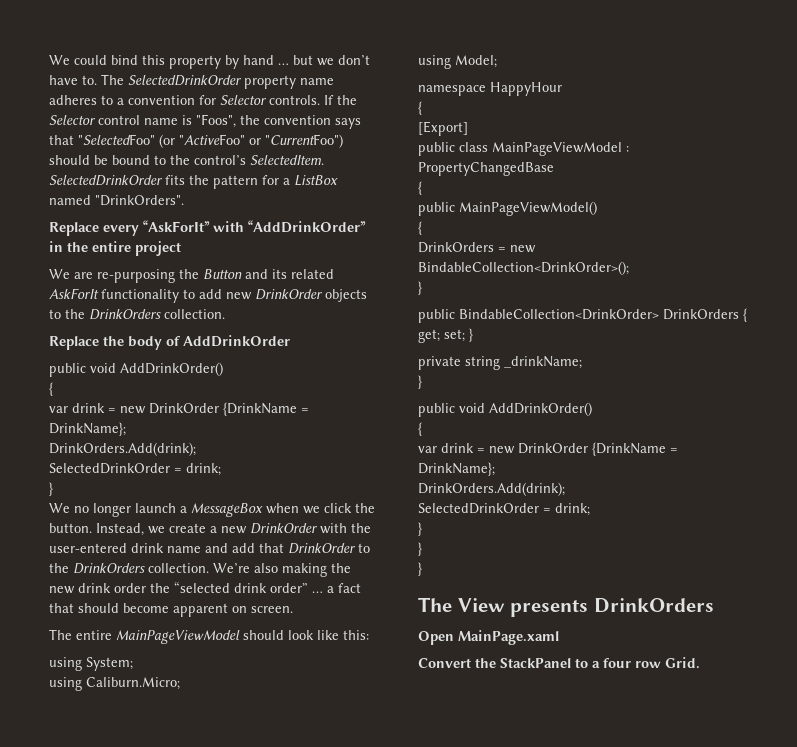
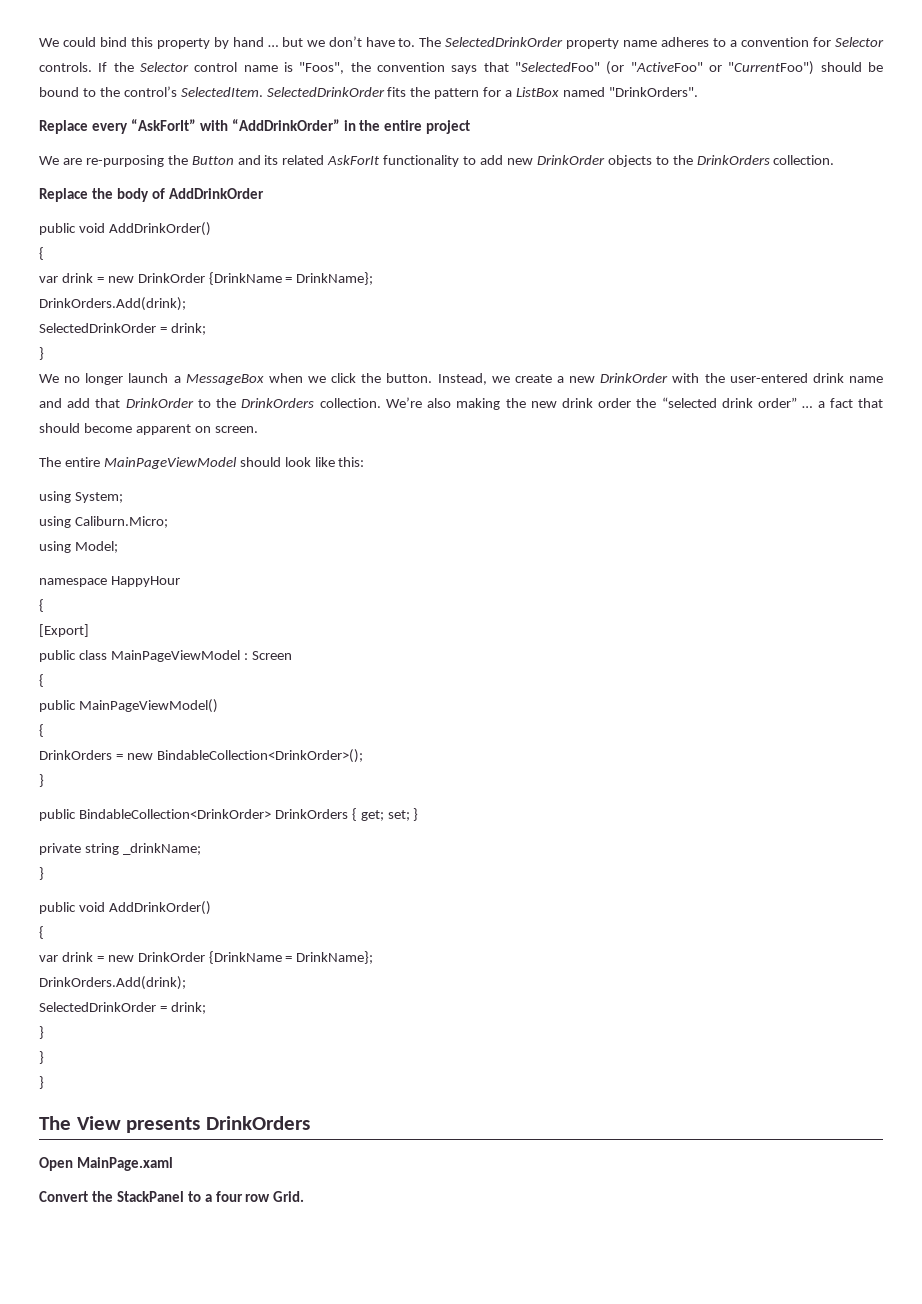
- public class MainPageViewModel : PropertyChangedBase
+ public class MainPageViewModel : Screen

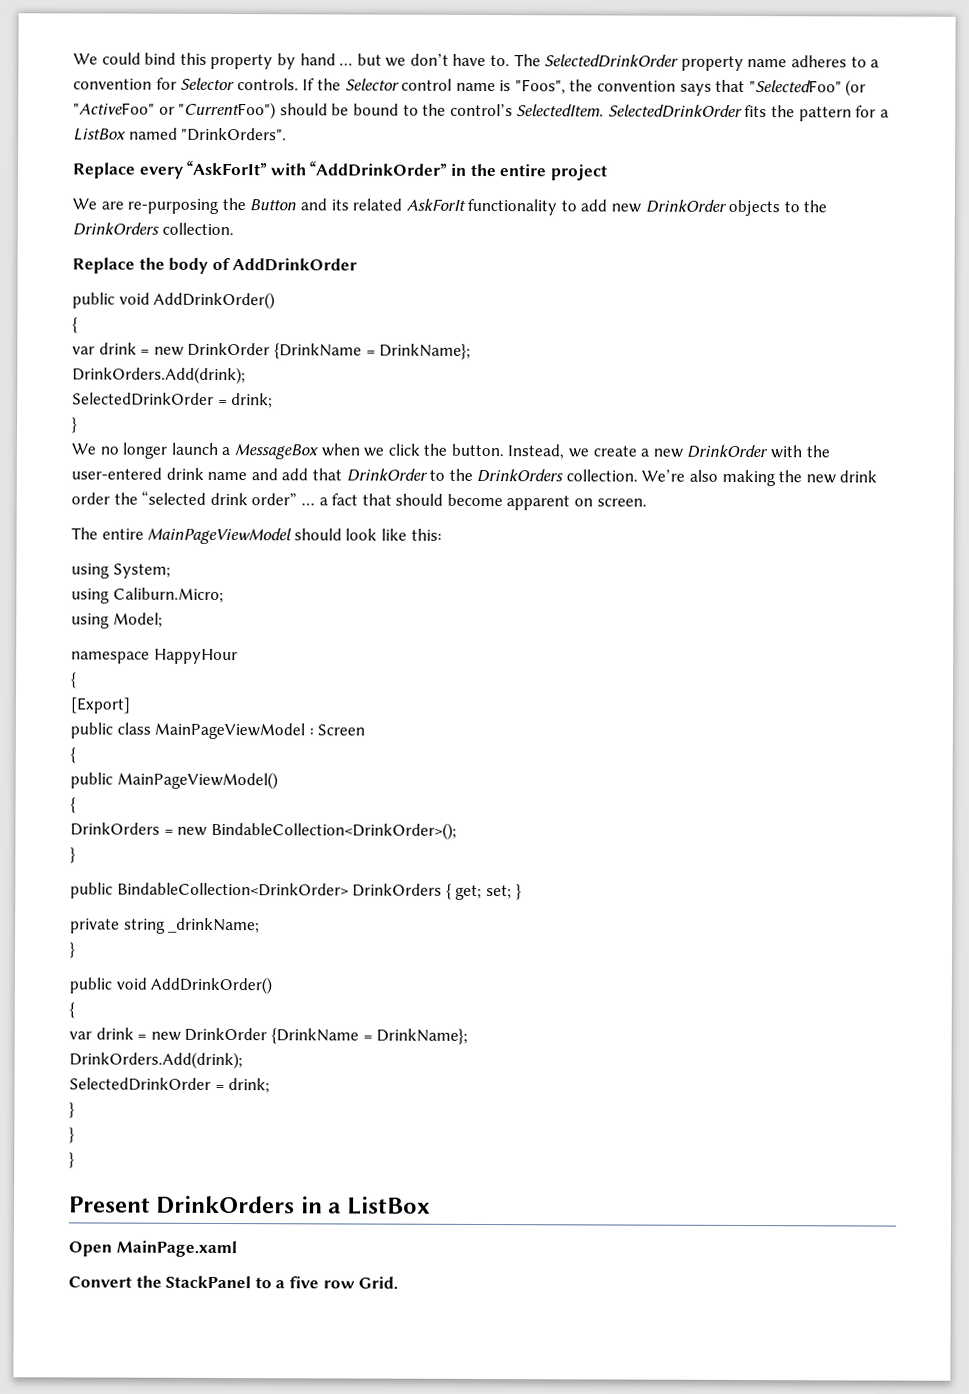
- The View presents DrinkOrders
+ Present DrinkOrders in a ListBox
- Convert the StackPanel to a four row Grid.
+ Convert the StackPanel to a five row Grid.

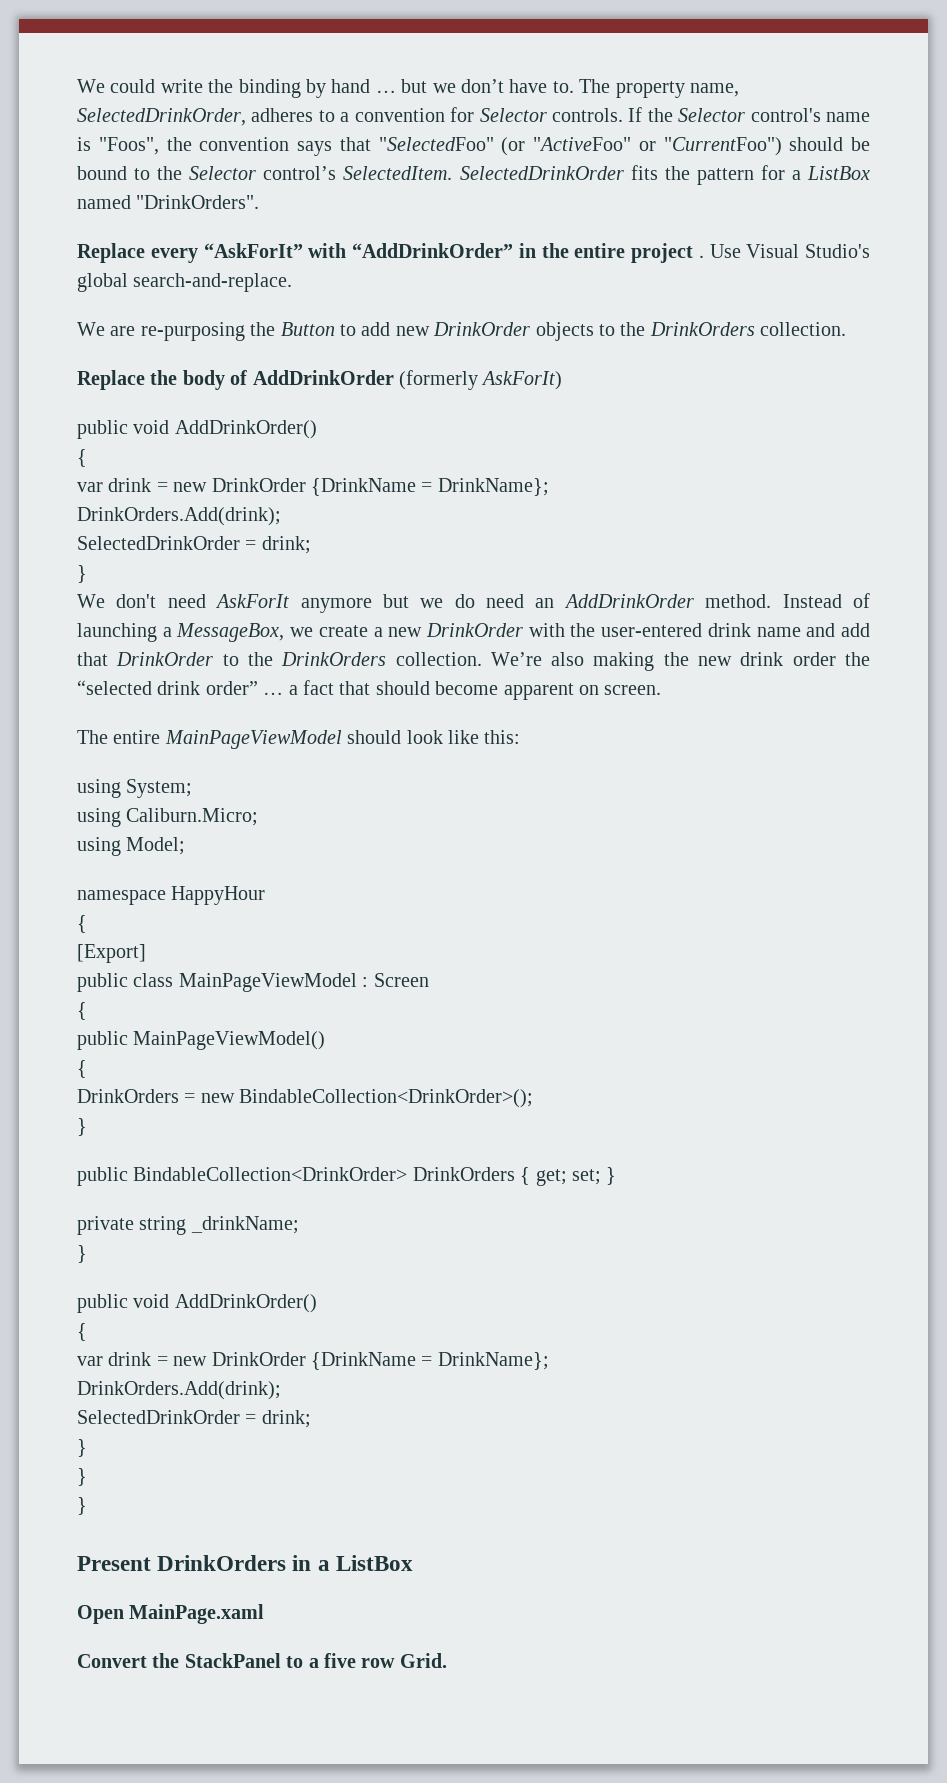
- We could bind this property by hand … but we don’t have to.
+ We could write the binding by hand … but we don’t have to.
- The SelectedDrinkOrder property name adheres to a convention for Selector controls.
+ The property name, SelectedDrinkOrder, adheres to a convention for Selector controls.
- If the Selector control name is "Foos", the convention says that "SelectedFoo" (or "ActiveFoo" or "CurrentFoo") should be bound to the control’s SelectedItem.
+ If the Selector control's name is "Foos", the convention says that "SelectedFoo" (or "ActiveFoo" or "CurrentFoo") should be bound to the Selector control’s SelectedItem.
- Replace every “AskForIt” with “AddDrinkOrder” in the entire project
+ Replace every “AskForIt” with “AddDrinkOrder” in the entire project . Use Visual Studio's global search-and-replace.
- We are re-purposing the Button and its related AskForIt functionality to add new DrinkOrder objects to the DrinkOrders collection.
+ We are re-purposing the Button to add new DrinkOrder objects to the DrinkOrders collection.
- Replace the body of AddDrinkOrder
+ Replace the body of AddDrinkOrder (formerly AskForIt)
- We no longer launch a MessageBox when we click the button. Instead, we create a new DrinkOrder with the user-entered drink name and add that DrinkOrder to the DrinkOrders collection.
+ We don't need AskForIt anymore but we do need an AddDrinkOrder method. Instead of launching a MessageBox, we create a new DrinkOrder with the user-entered drink name and add that DrinkOrder to the DrinkOrders collection.

